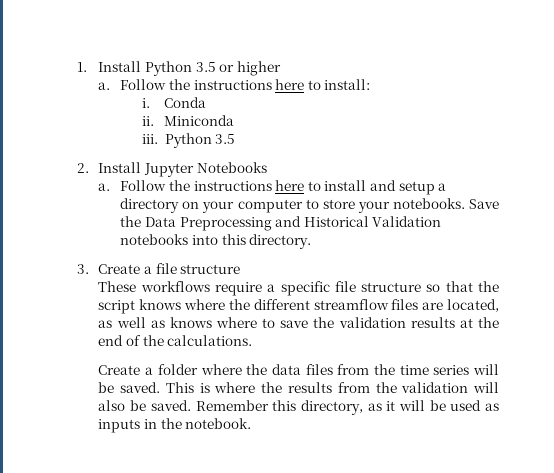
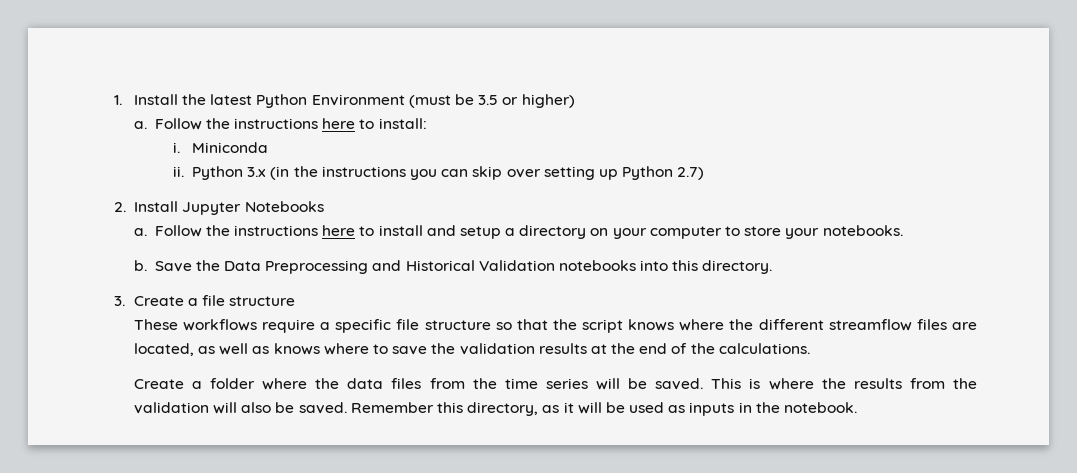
- 1. Install Python 3.5 or higher
+ 1. Install the latest Python Environment (must be 3.5 or higher)
- Conda
- ii.
- iii. Python 3.5
+ ii. Python 3.x (in the instructions you can skip over setting up Python 2.7)
- Follow the instructions here to install and setup a directory on your computer to store your notebooks. Save the Data Preprocessing and Historical Validation notebooks into this directory.
+ Follow the instructions here to install and setup a directory on your computer to store your notebooks.
+ b. Save the Data Preprocessing and Historical Validation notebooks into this directory.

